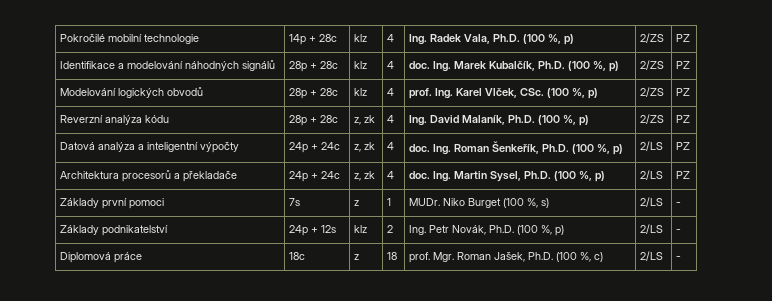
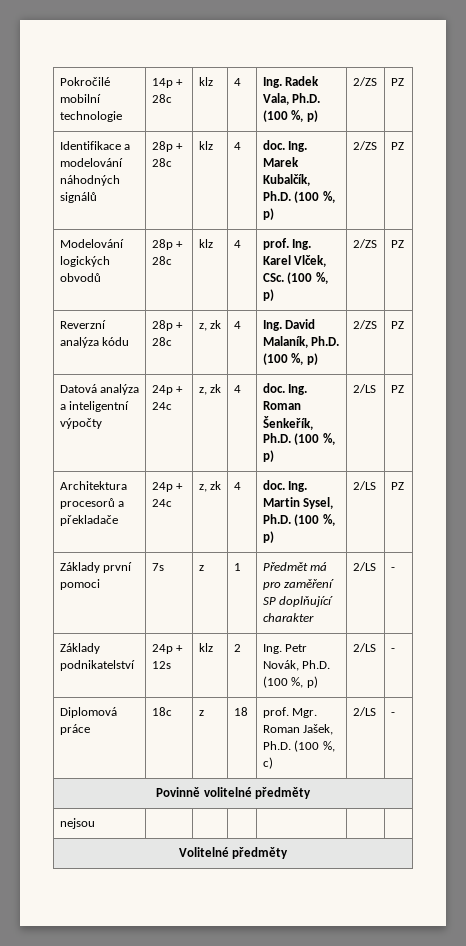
- Základy první pomoci | 7s | z | 1 | MUDr. Niko Burget (100 %, s) | 2/LS | -
+ Základy první pomoci | 7s | z | 1 | Předmět má pro zaměření SP doplňující charakter | 2/LS | -
+ Povinně volitelné předměty
+ nejsou | | | | | |
+ Volitelné předměty

